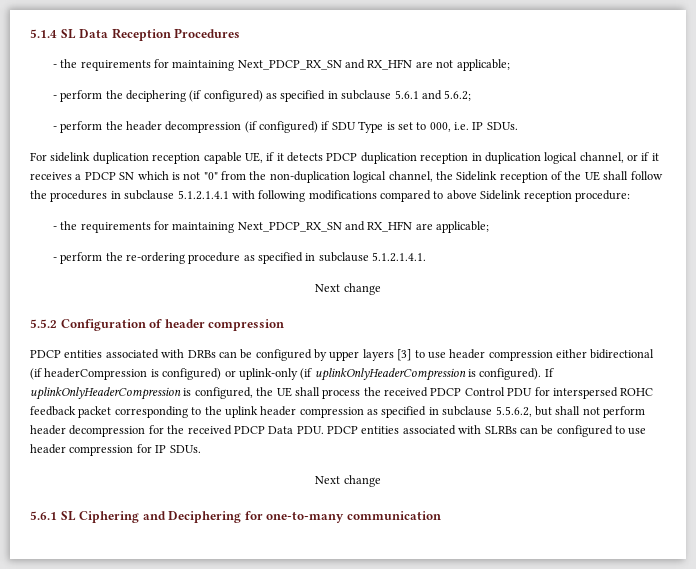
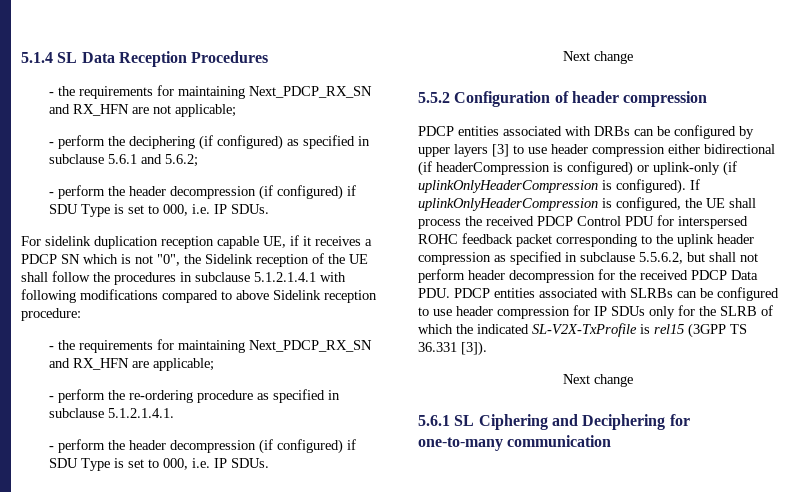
- For sidelink duplication reception capable UE, if it detects PDCP duplication reception in duplication logical channel, or if it receives a PDCP SN which is not "0" from the non-duplication logical channel, the Sidelink reception of the UE shall follow the procedures in subclause 5.1.2.1.4.1 with following modifications compared to above Sidelink reception procedure:
+ For sidelink duplication reception capable UE, if it receives a PDCP SN which is not "0", the Sidelink reception of the UE shall follow the procedures in subclause 5.1.2.1.4.1 with following modifications compared to above Sidelink reception procedure:
  - perform the re-ordering procedure as specified in subclause 5.1.2.1.4.1.
+ - perform the header decompression (if configured) if SDU Type is set to 000, i.e. IP SDUs.
- If uplinkOnlyHeaderCompression is configured, the UE shall process the received PDCP Control PDU for interspersed ROHC feedback packet corresponding to the uplink header compression as specified in subclause 5.5.6.2, but shall not perform header decompression for the received PDCP Data PDU. PDCP entities associated with SLRBs can be configured to use header compression for IP SDUs.
+ If uplinkOnlyHeaderCompression is configured, the UE shall process the received PDCP Control PDU for interspersed ROHC feedback packet corresponding to the uplink header compression as specified in subclause 5.5.6.2, but shall not perform header decompression for the received PDCP Data PDU. PDCP entities associated with SLRBs can be configured to use header compression for IP SDUs only for the SLRB of which the indicated SL-V2X-TxProfile is rel15 (3GPP TS 36.331 [3]).

